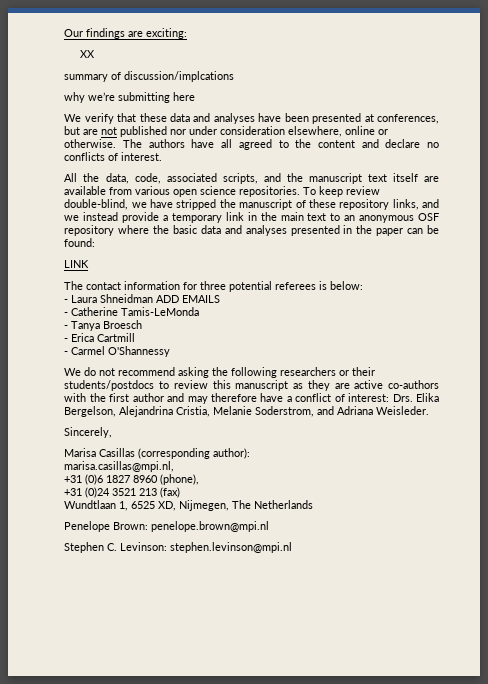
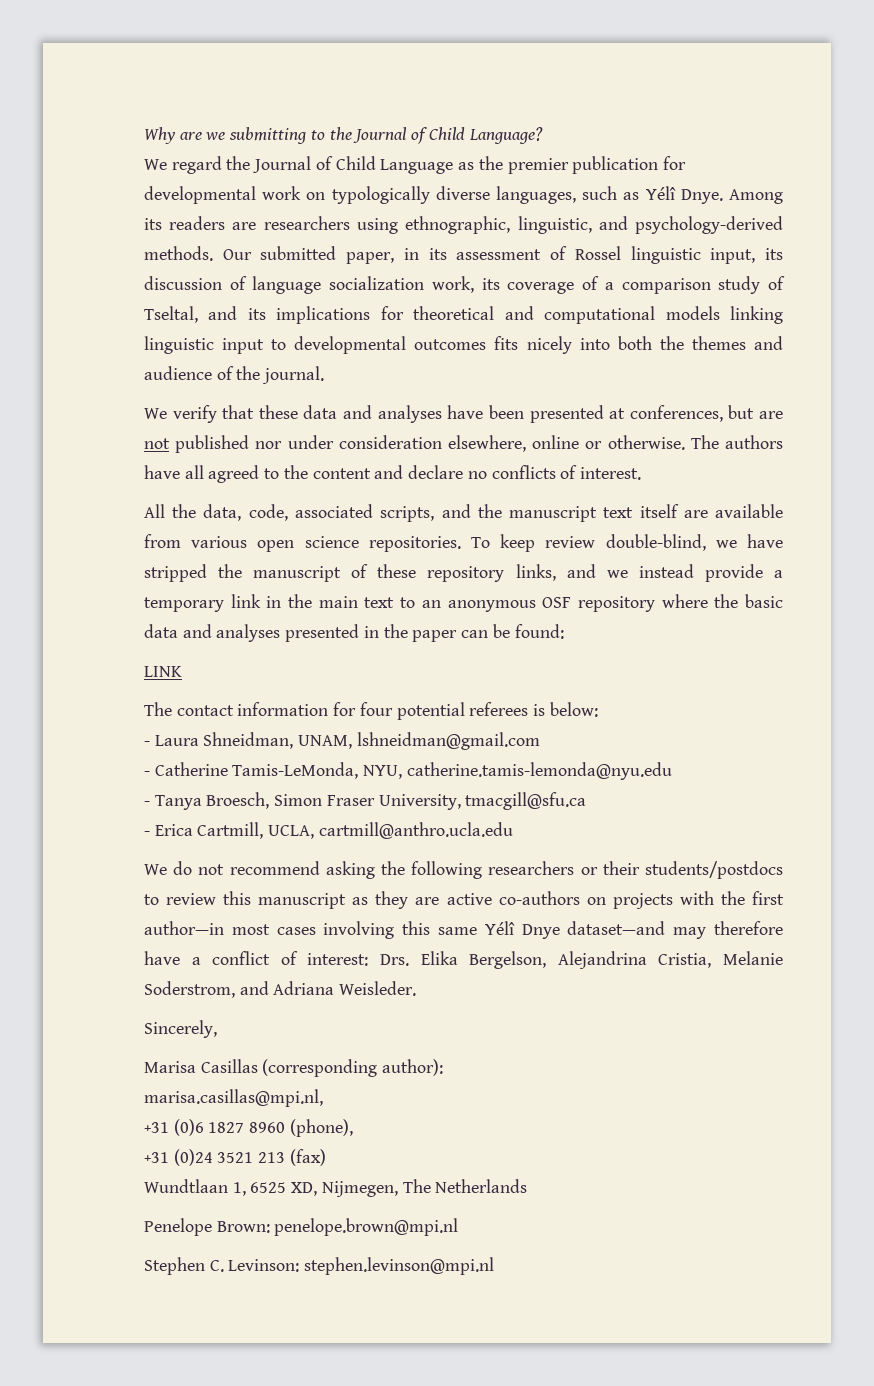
- Our findings are exciting:
- XX
- summary of discussion/implcations
- why we’re submitting here
+ Why are we submitting to the Journal of Child Language?
+ We regard the Journal of Child Language as the premier publication for developmental work on typologically diverse languages, such as Yélî Dnye. Among its readers are researchers using ethnographic, linguistic, and psychology-derived methods. Our submitted paper, in its assessment of Rossel linguistic input, its discussion of language socialization work, its coverage of a comparison study of Tseltal, and its implications for theoretical and computational models linking linguistic input to developmental outcomes fits nicely into both the themes and audience of the journal.
- The contact information for three potential referees is below:
+ The contact information for four potential referees is below:
- - Laura Shneidman ADD EMAILS
+ - Laura Shneidman, UNAM, lshneidman@gmail.com
- - Catherine Tamis-LeMonda
+ - Catherine Tamis-LeMonda, NYU, catherine.tamis-lemonda@nyu.edu
- - Tanya Broesch
- - Erica Cartmill
- - Carmel O'Shannessy
+ - Tanya Broesch, Simon Fraser University, tmacgill@sfu.ca
+ - Erica Cartmill, UCLA, cartmill@anthro.ucla.edu
- We do not recommend asking the following researchers or their students/postdocs to review this manuscript as they are active co-authors with the first author and may therefore have a conflict of interest: Drs. Elika Bergelson, Alejandrina Cristia, Melanie Soderstrom, and Adriana Weisleder.
+ We do not recommend asking the following researchers or their students/postdocs to review this manuscript as they are active co-authors on projects with the first author—in most cases involving this same Yélî Dnye dataset—and may therefore have a conflict of interest: Drs. Elika Bergelson, Alejandrina Cristia, Melanie Soderstrom, and Adriana Weisleder.

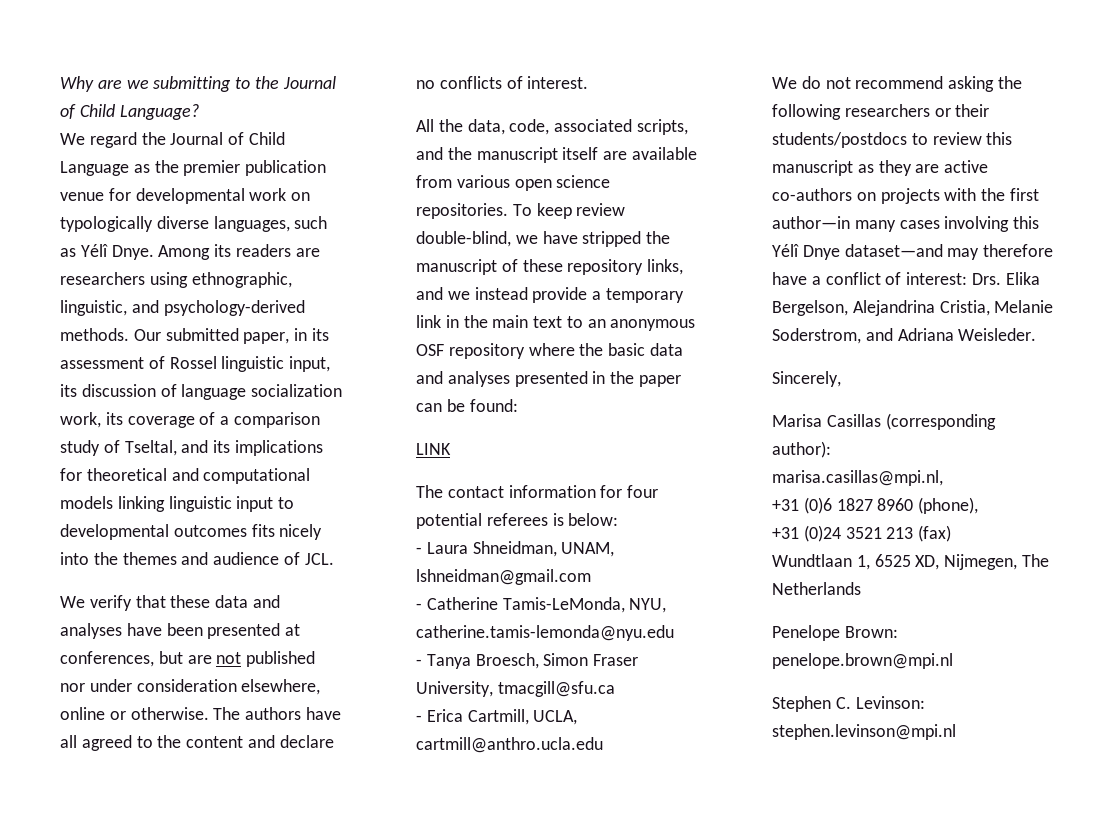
- We regard the Journal of Child Language as the premier publication for developmental work on typologically diverse languages, such as Yélî Dnye.
+ We regard the Journal of Child Language as the premier publication venue for developmental work on typologically diverse languages, such as Yélî Dnye.
- Our submitted paper, in its assessment of Rossel linguistic input, its discussion of language socialization work, its coverage of a comparison study of Tseltal, and its implications for theoretical and computational models linking linguistic input to developmental outcomes fits nicely into both the themes and audience of the journal.
+ Our submitted paper, in its assessment of Rossel linguistic input, its discussion of language socialization work, its coverage of a comparison study of Tseltal, and its implications for theoretical and computational models linking linguistic input to developmental outcomes fits nicely into the themes and audience of JCL.
- All the data, code, associated scripts, and the manuscript text itself are available from various open science repositories.
+ All the data, code, associated scripts, and the manuscript itself are available from various open science repositories.
- We do not recommend asking the following researchers or their students/postdocs to review this manuscript as they are active co-authors on projects with the first author—in most cases involving this same Yélî Dnye dataset—and may therefore have a conflict of interest: Drs. Elika Bergelson, Alejandrina Cristia, Melanie Soderstrom, and Adriana Weisleder.
+ We do not recommend asking the following researchers or their students/postdocs to review this manuscript as they are active co-authors on projects with the first author—in many cases involving this Yélî Dnye dataset—and may therefore have a conflict of interest: Drs. Elika Bergelson, Alejandrina Cristia, Melanie Soderstrom, and Adriana Weisleder.

